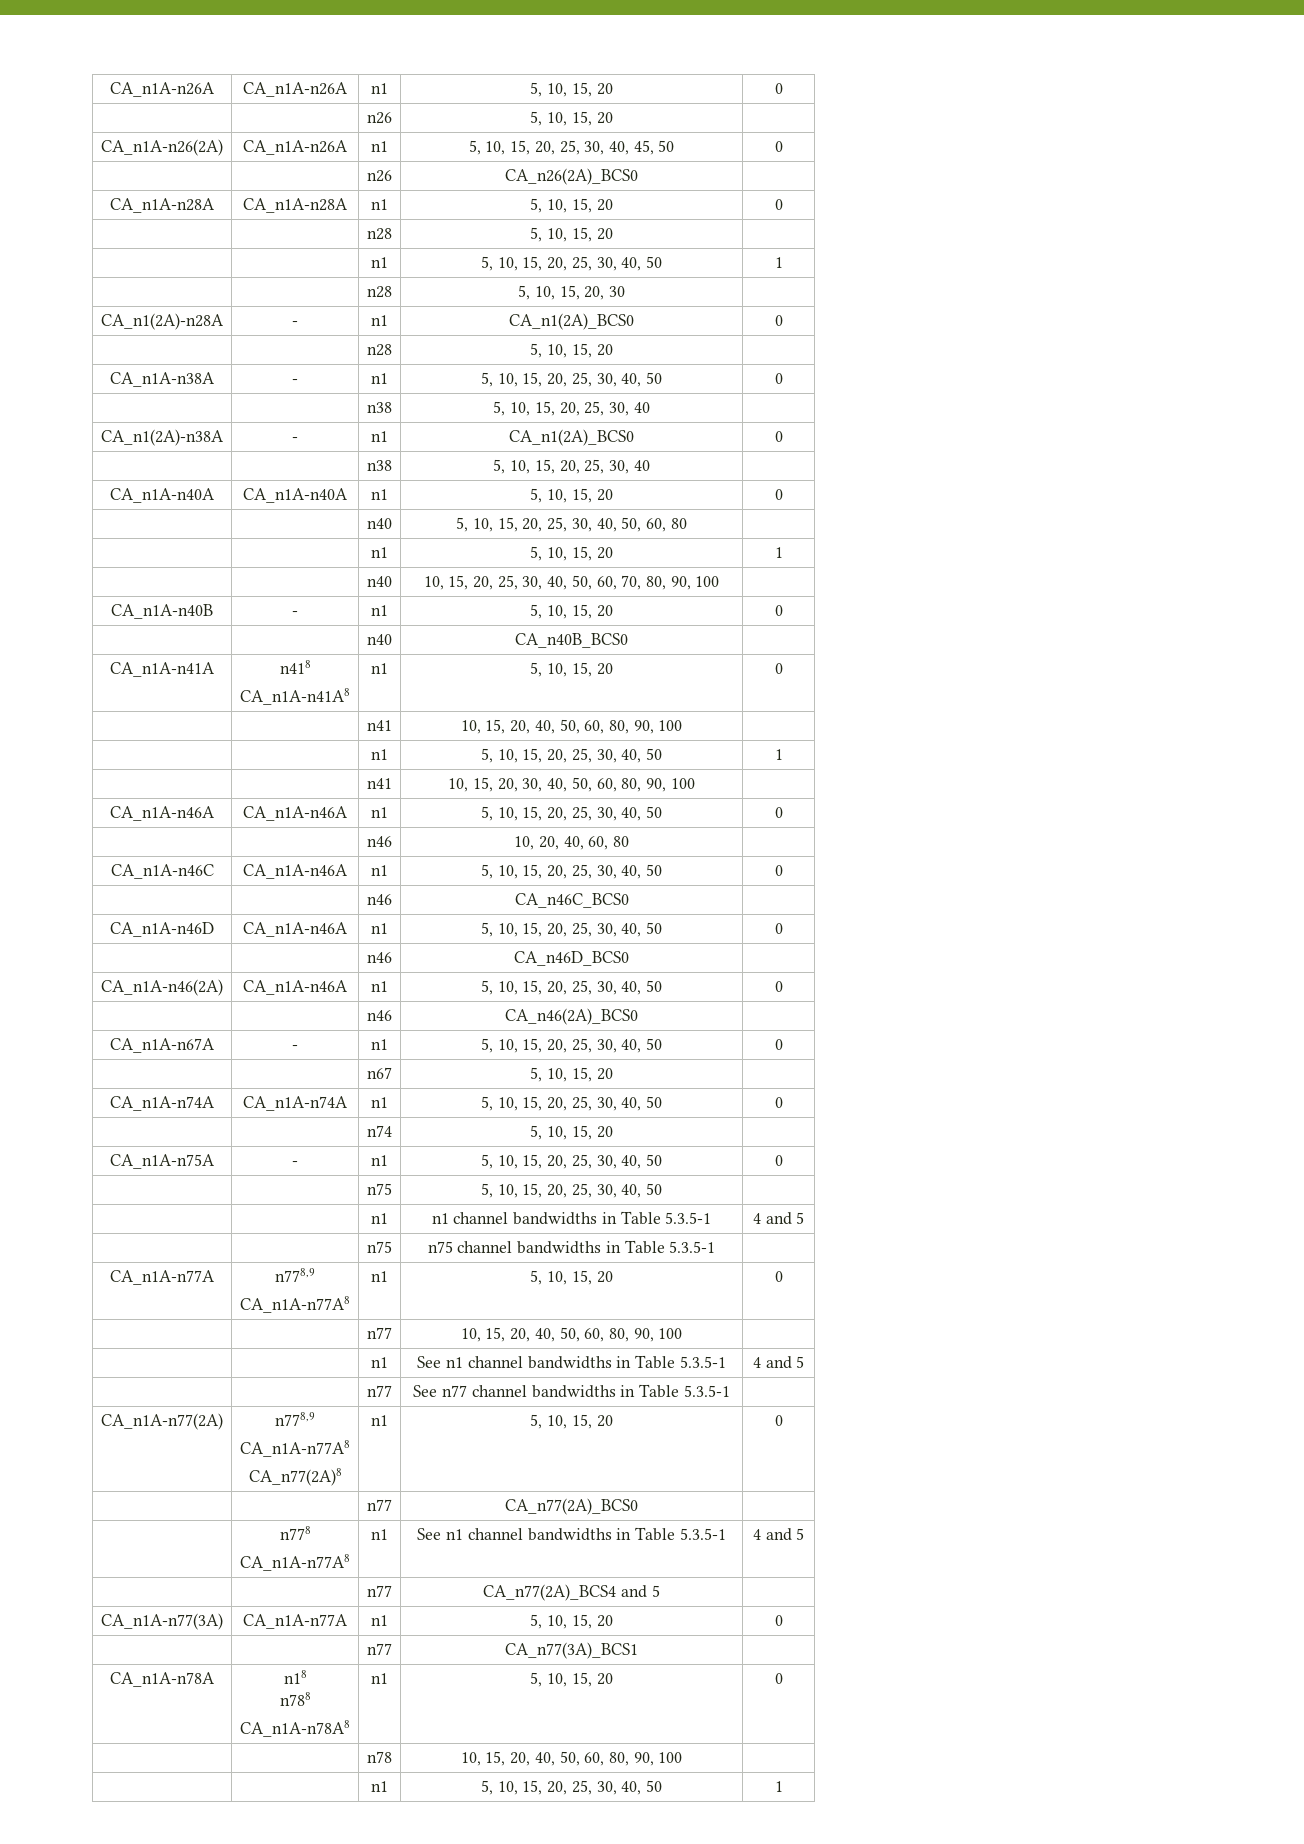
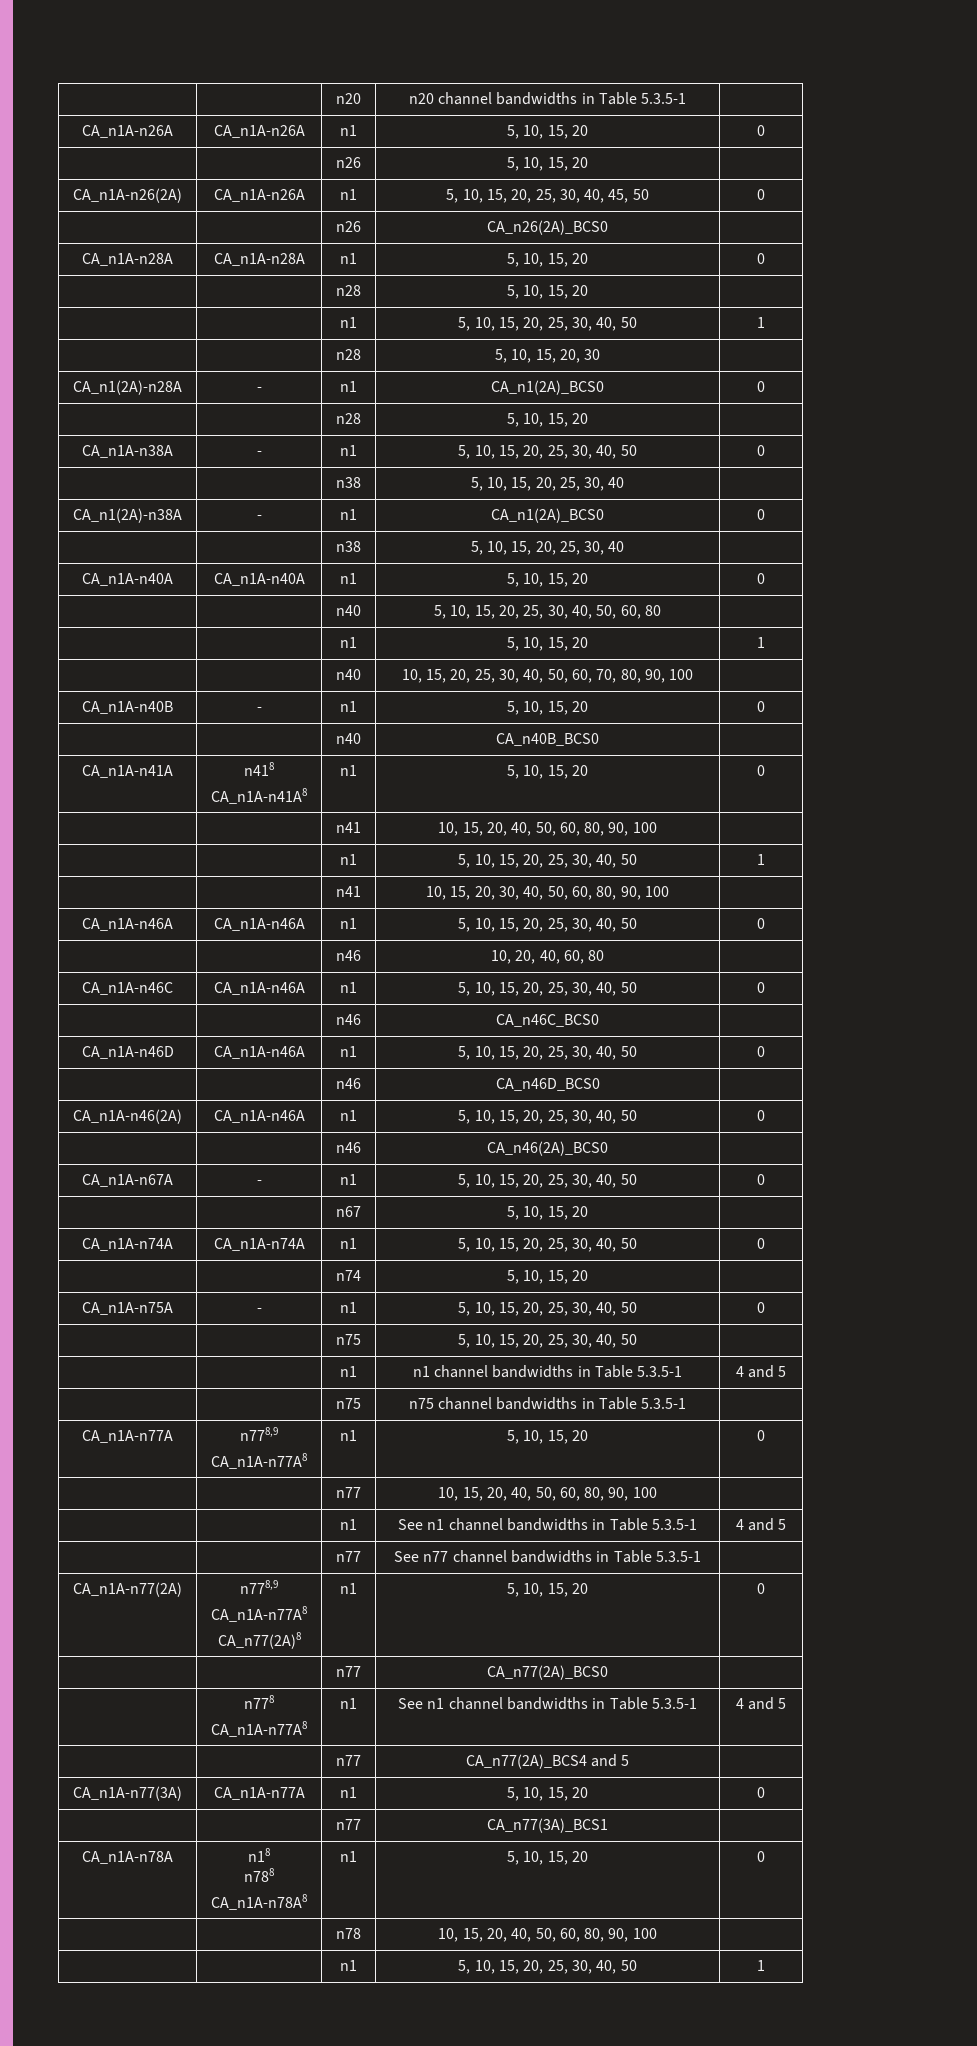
+ | | n20 | n20 channel bandwidths in Table 5.3.5-1 |

